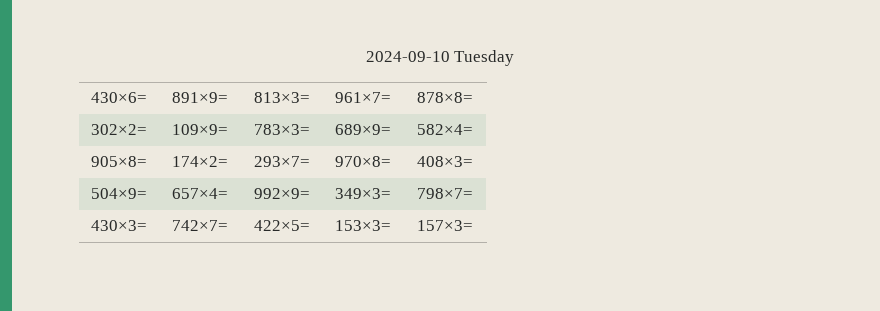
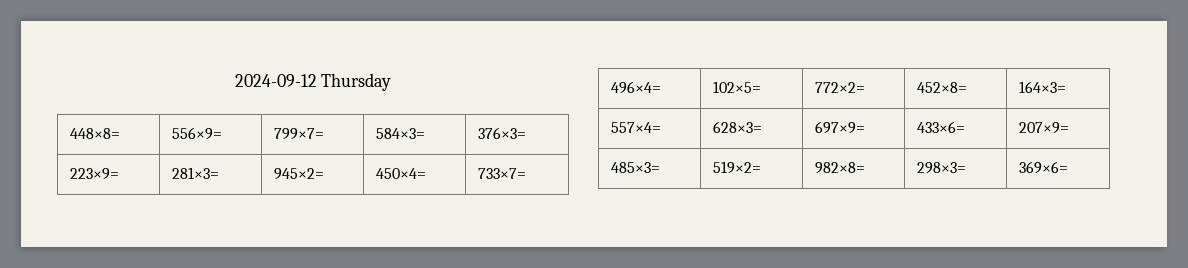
- 2024-09-10 Tuesday
- 430×6= | 891×9= | 813×3= | 961×7= | 878×8=
- 302×2= | 109×9= | 783×3= | 689×9= | 582×4=
- 905×8= | 174×2= | 293×7= | 970×8= | 408×3=
- 504×9= | 657×4= | 992×9= | 349×3= | 798×7=
- 430×3= | 742×7= | 422×5= | 153×3= | 157×3=
+ 2024-09-12 Thursday
+ 448×8= | 556×9= | 799×7= | 584×3= | 376×3=
+ 223×9= | 281×3= | 945×2= | 450×4= | 733×7=
+ 496×4= | 102×5= | 772×2= | 452×8= | 164×3=
+ 557×4= | 628×3= | 697×9= | 433×6= | 207×9=
+ 485×3= | 519×2= | 982×8= | 298×3= | 369×6=

